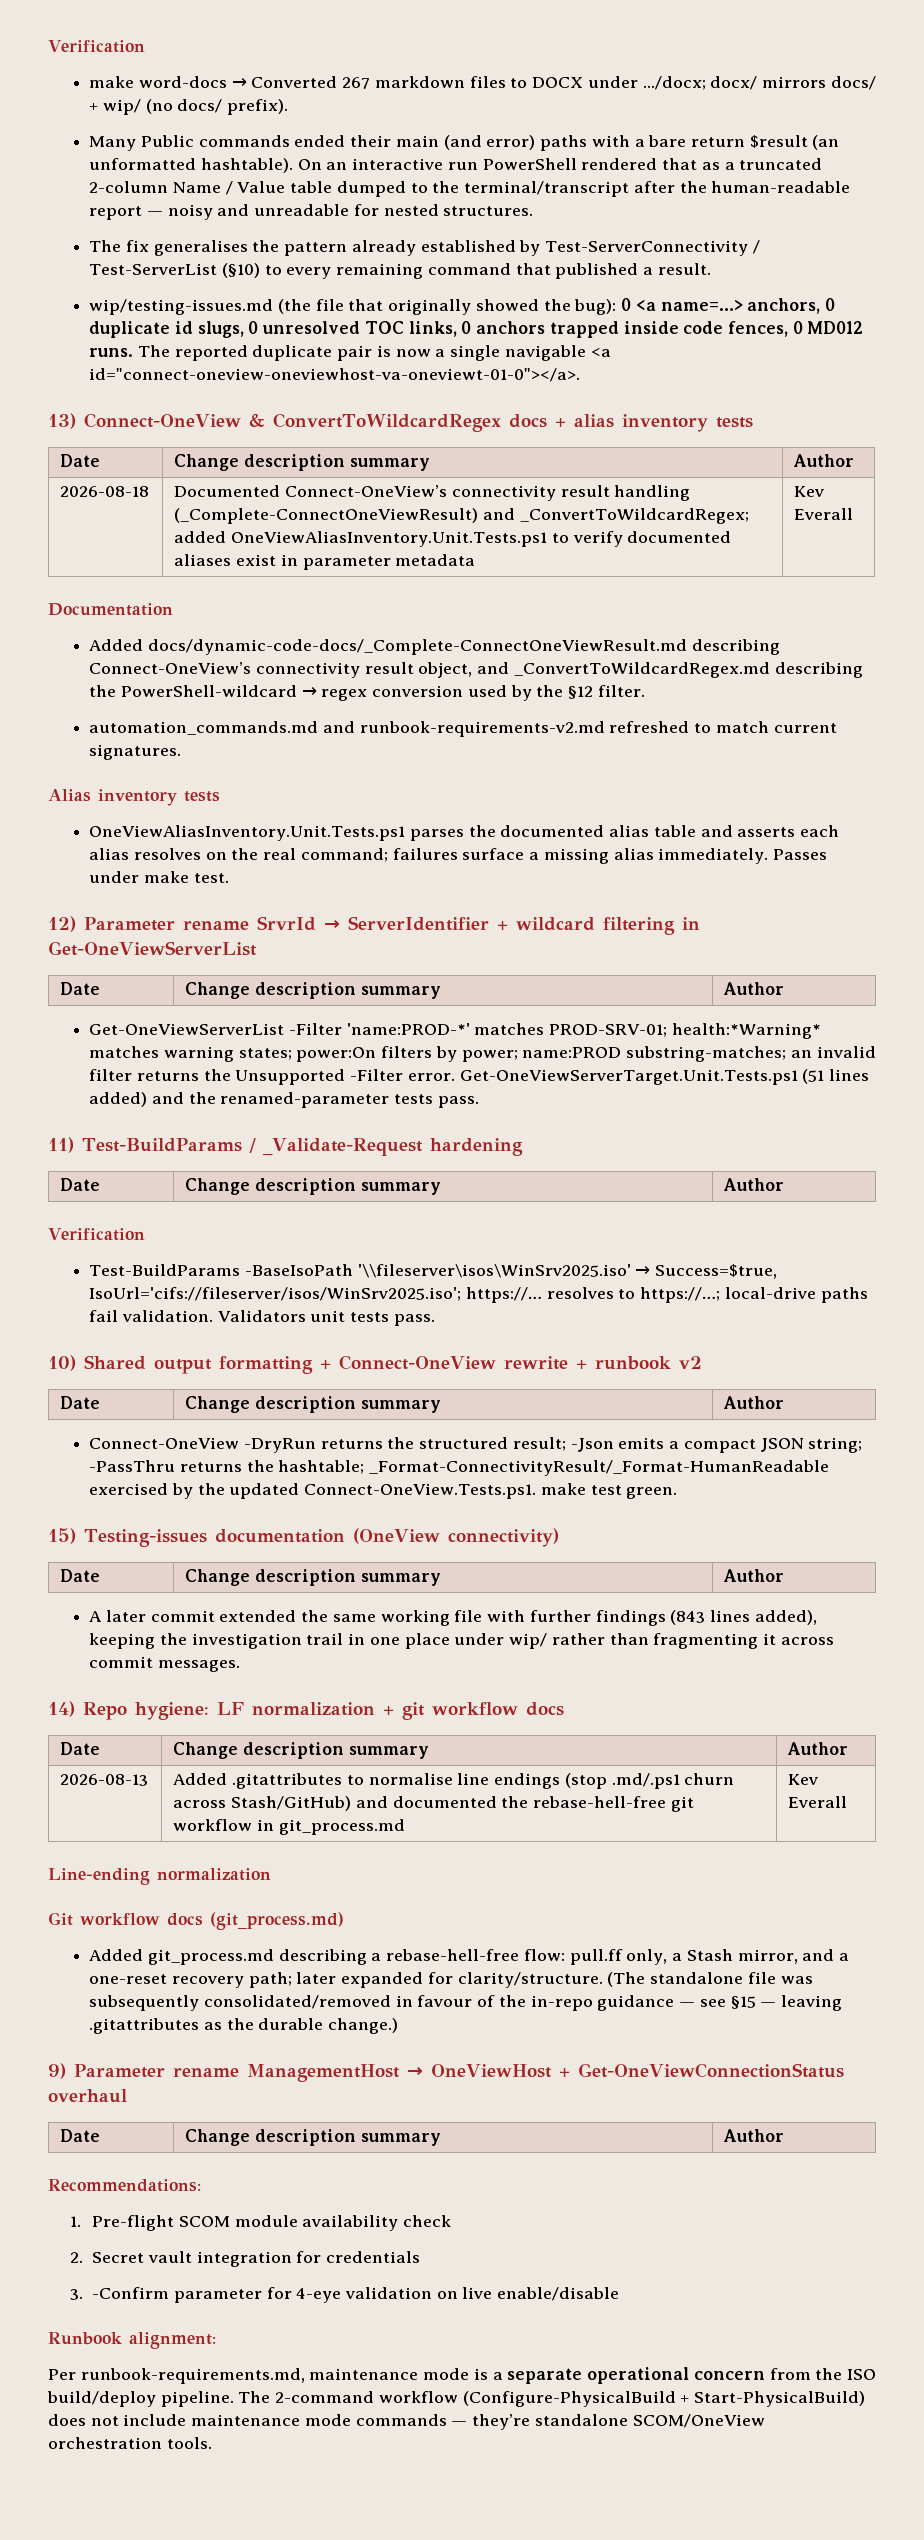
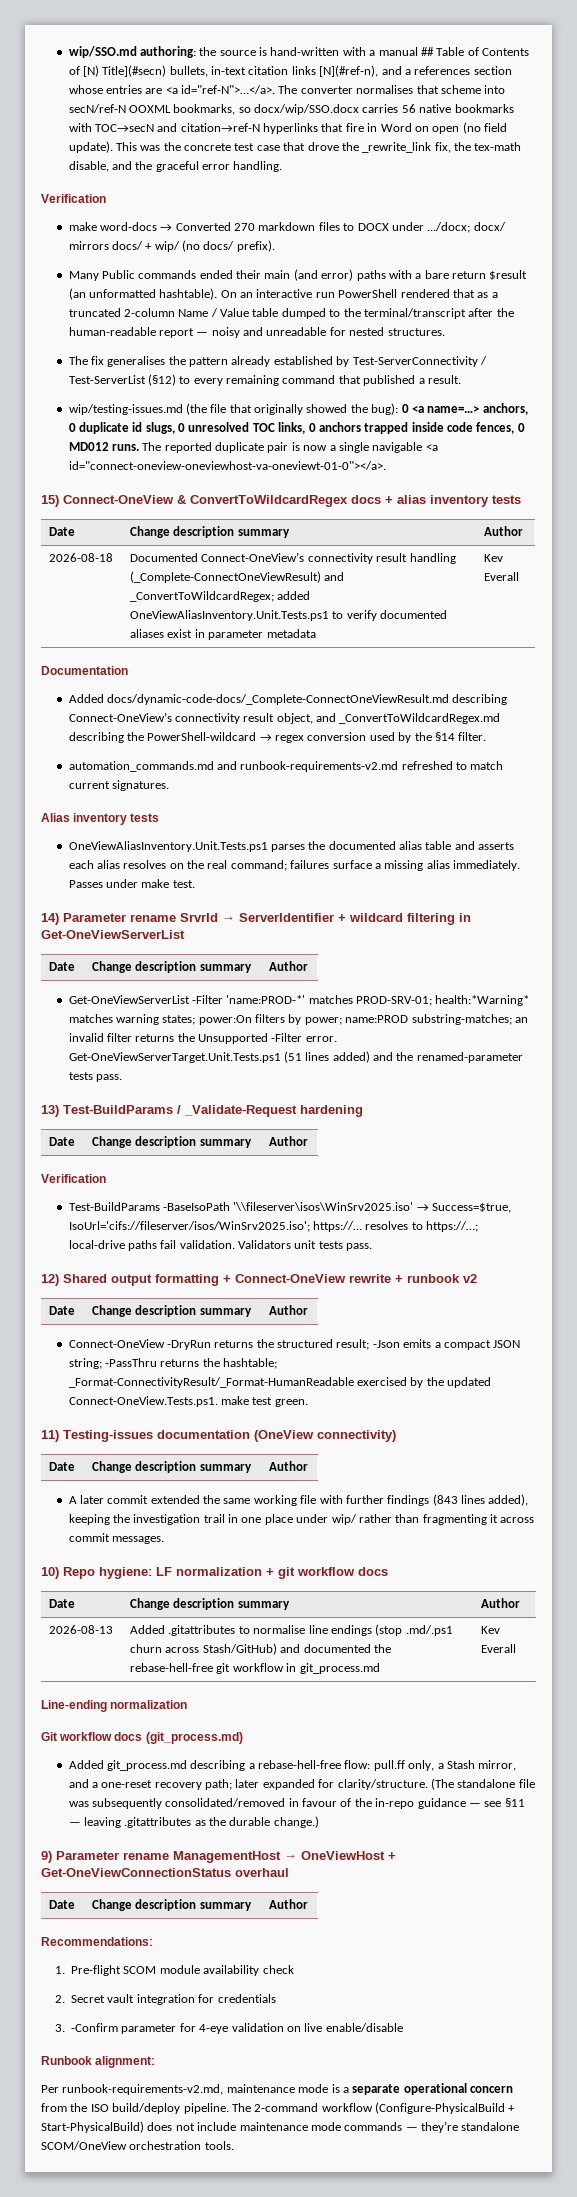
+ wip/SSO.md authoring: the source is hand-written with a manual ## Table of Contents of [N) Title](#secn) bullets, in-text citation links [N](#ref-n), and a references section whose entries are <a id="ref-N">…</a>. The converter normalises that scheme into secN/ref-N OOXML bookmarks, so docx/wip/SSO.docx carries 56 native bookmarks with TOC→secN and citation→ref-N hyperlinks that fire in Word on open (no field update). This was the concrete test case that drove the _rewrite_link fix, the tex-math disable, and the graceful error handling.
- make word-docs → Converted 267 markdown files to DOCX under .../docx; docx/ mirrors docs/ + wip/ (no docs/ prefix).
+ make word-docs → Converted 270 markdown files to DOCX under .../docx; docx/ mirrors docs/ + wip/ (no docs/ prefix).
- The fix generalises the pattern already established by Test-ServerConnectivity / Test-ServerList (§10) to every remaining command that published a result.
+ The fix generalises the pattern already established by Test-ServerConnectivity / Test-ServerList (§12) to every remaining command that published a result.
- 13) Connect-OneView & ConvertToWildcardRegex docs + alias inventory tests
+ 15) Connect-OneView & ConvertToWildcardRegex docs + alias inventory tests
- Added docs/dynamic-code-docs/_Complete-ConnectOneViewResult.md describing Connect-OneView’s connectivity result object, and _ConvertToWildcardRegex.md describing the PowerShell-wildcard → regex conversion used by the §12 filter.
+ Added docs/dynamic-code-docs/_Complete-ConnectOneViewResult.md describing Connect-OneView’s connectivity result object, and _ConvertToWildcardRegex.md describing the PowerShell-wildcard → regex conversion used by the §14 filter.
- 12) Parameter rename SrvrId → ServerIdentifier + wildcard filtering in Get-OneViewServerList
+ 14) Parameter rename SrvrId → ServerIdentifier + wildcard filtering in Get-OneViewServerList
- 11) Test-BuildParams / _Validate-Request hardening
+ 13) Test-BuildParams / _Validate-Request hardening
- 10) Shared output formatting + Connect-OneView rewrite + runbook v2
+ 12) Shared output formatting + Connect-OneView rewrite + runbook v2
- 15) Testing-issues documentation (OneView connectivity)
+ 11) Testing-issues documentation (OneView connectivity)
- 14) Repo hygiene: LF normalization + git workflow docs
+ 10) Repo hygiene: LF normalization + git workflow docs
- (The standalone file was subsequently consolidated/removed in favour of the in-repo guidance — see §15 — leaving .gitattributes as the durable change.)
+ (The standalone file was subsequently consolidated/removed in favour of the in-repo guidance — see §11 — leaving .gitattributes as the durable change.)
- Per runbook-requirements.md, maintenance mode is a separate operational concern from the ISO build/deploy pipeline.
+ Per runbook-requirements-v2.md, maintenance mode is a separate operational concern from the ISO build/deploy pipeline.

